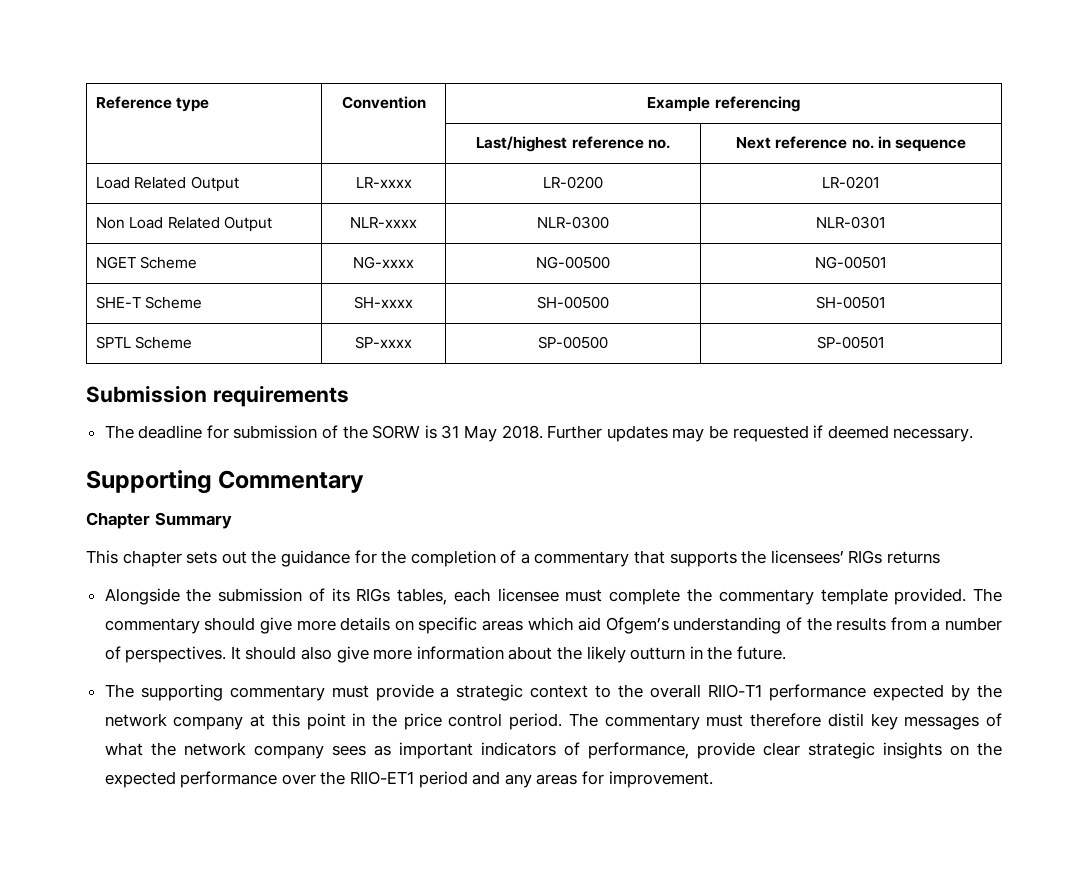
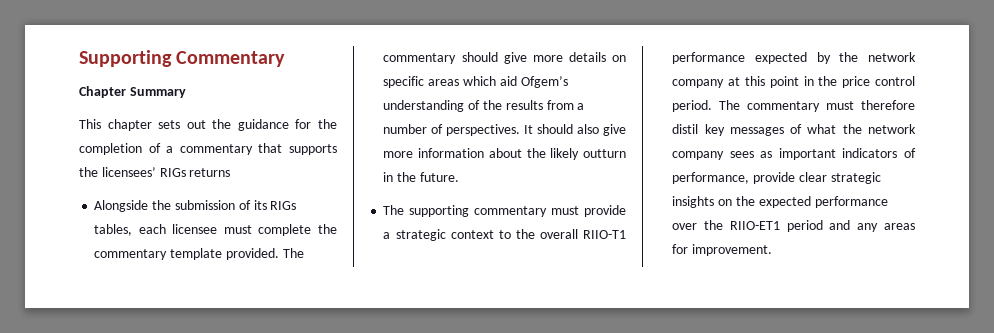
- Reference type | Convention | Example referencing
- | | Last/highest reference no. | Next reference no. in sequence
- Load Related Output | LR-xxxx | LR-0200 | LR-0201
- Non Load Related Output | NLR-xxxx | NLR-0300 | NLR-0301
- NGET Scheme | NG-xxxx | NG-00500 | NG-00501
- SHE-T Scheme | SH-xxxx | SH-00500 | SH-00501
- SPTL Scheme | SP-xxxx | SP-00500 | SP-00501
- Submission requirements
- The deadline for submission of the SORW is 31 May 2018. Further updates may be requested if deemed necessary.

